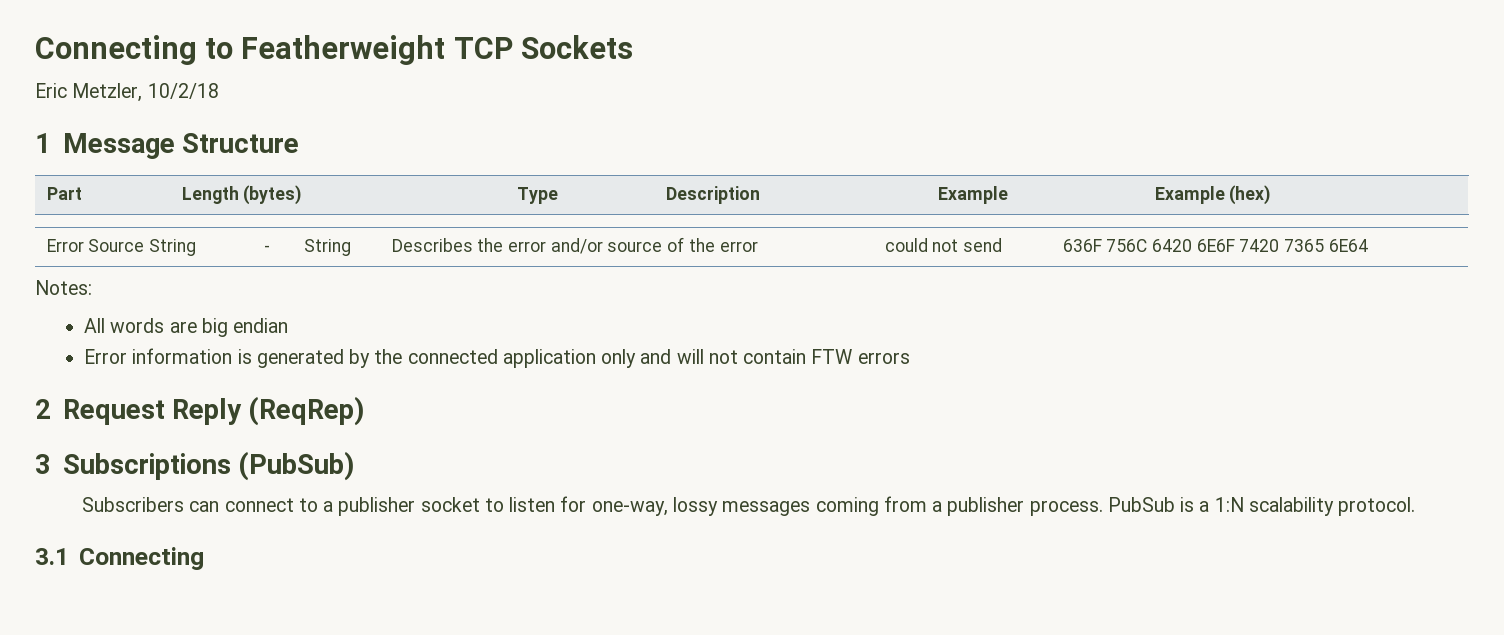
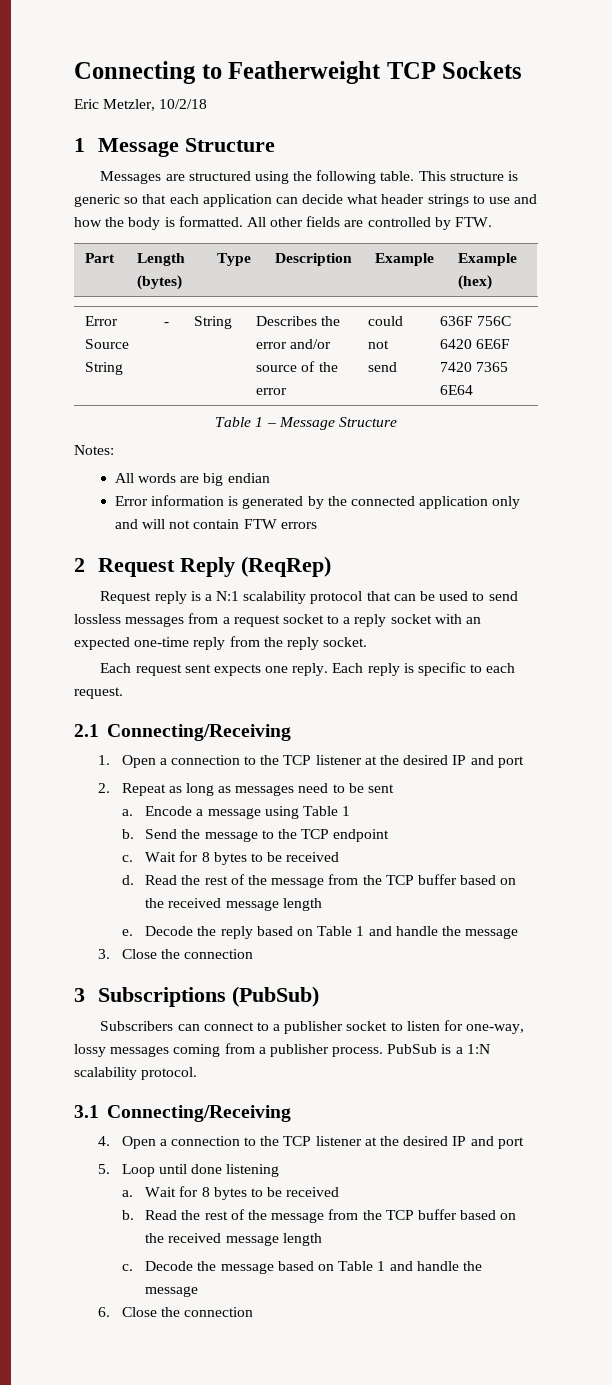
+ Messages are structured using the following table. This structure is generic so that each application can decide what header strings to use and how the body is formatted. All other fields are controlled by FTW.
+ Table 1 – Message Structure
+ Request reply is a N:1 scalability protocol that can be used to send lossless messages from a request socket to a reply socket with an expected one-time reply from the reply socket.
+ Each request sent expects one reply. Each reply is specific to each request.
+ 2.1 Connecting/Receiving
+ 1. Open a connection to the TCP listener at the desired IP and port
+ 2. Repeat as long as messages need to be sent
+ a. Encode a message using Table 1
+ b. Send the message to the TCP endpoint
+ c. Wait for 8 bytes to be received
+ d. Read the rest of the message from the TCP buffer based on the received message length
+ e. Decode the reply based on Table 1 and handle the message
+ 3. Close the connection
- 3.1 Connecting
+ 3.1 Connecting/Receiving
+ 4. Open a connection to the TCP listener at the desired IP and port
+ 5. Loop until done listening
+ a. Wait for 8 bytes to be received
+ b. Read the rest of the message from the TCP buffer based on the received message length
+ c. Decode the message based on Table 1 and handle the message
+ 6. Close the connection

